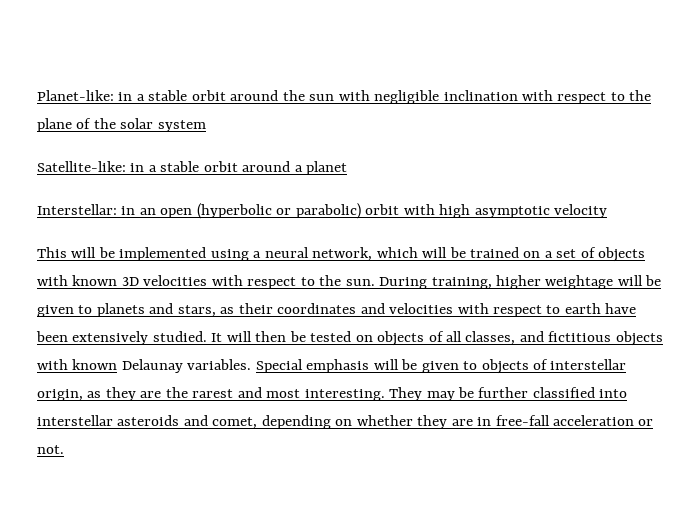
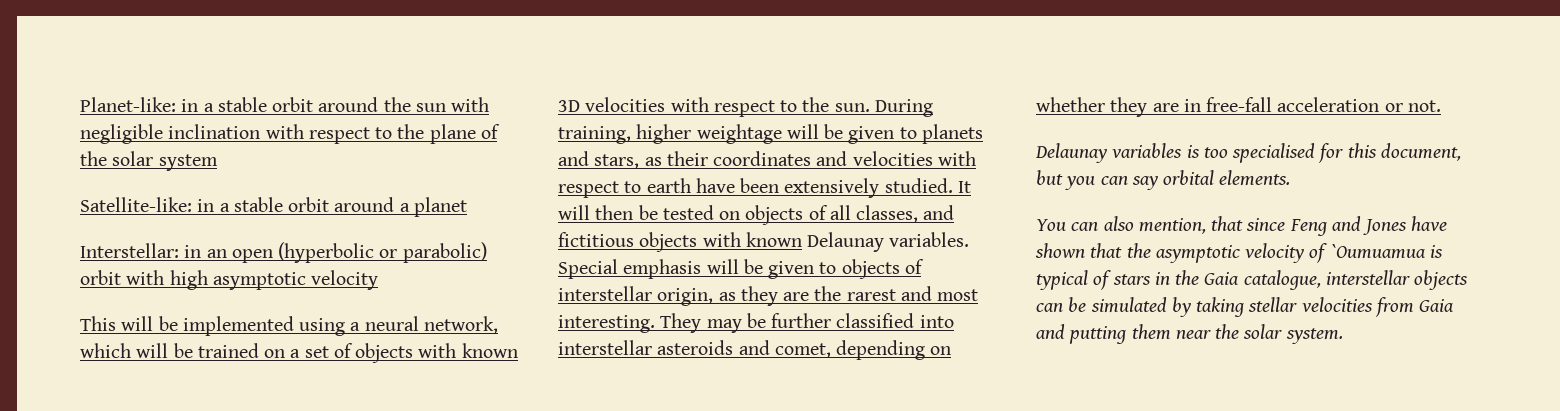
+ Delaunay variables is too specialised for this document, but you can say orbital elements.
+ You can also mention, that since Feng and Jones have shown that the asymptotic velocity of `Oumuamua is typical of stars in the Gaia catalogue, interstellar objects can be simulated by taking stellar velocities from Gaia and putting them near the solar system.

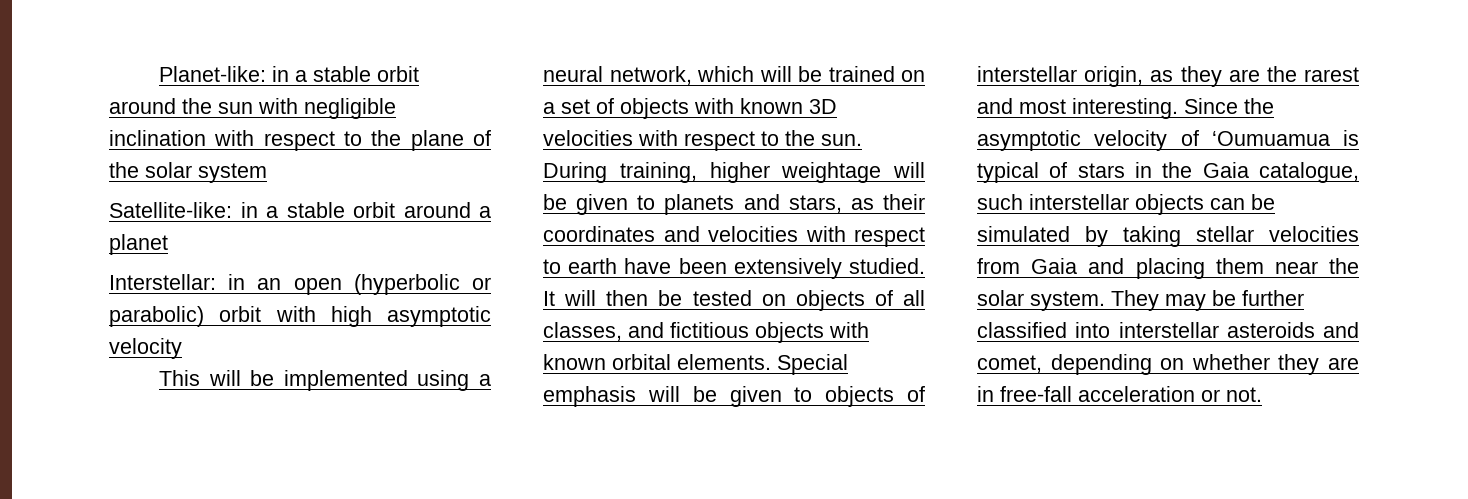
- It will then be tested on objects of all classes, and fictitious objects with known Delaunay variables.
+ It will then be tested on objects of all classes, and fictitious objects with known orbital elements.
+ Since the asymptotic velocity of ‘Oumuamua is typical of stars in the Gaia catalogue, such interstellar objects can be simulated by taking stellar velocities from Gaia and placing them near the solar system.
- Delaunay variables is too specialised for this document, but you can say orbital elements.
- You can also mention, that since Feng and Jones have shown that the asymptotic velocity of `Oumuamua is typical of stars in the Gaia catalogue, interstellar objects can be simulated by taking stellar velocities from Gaia and putting them near the solar system.

